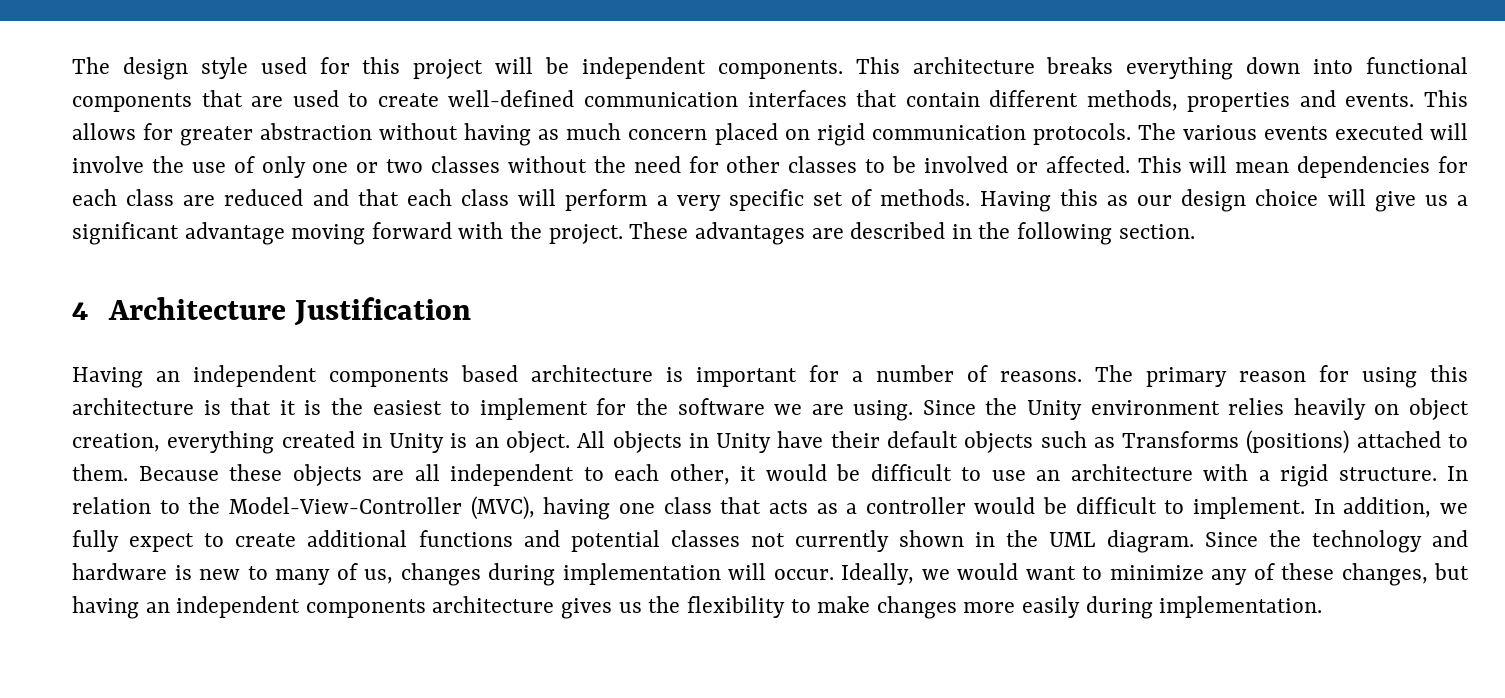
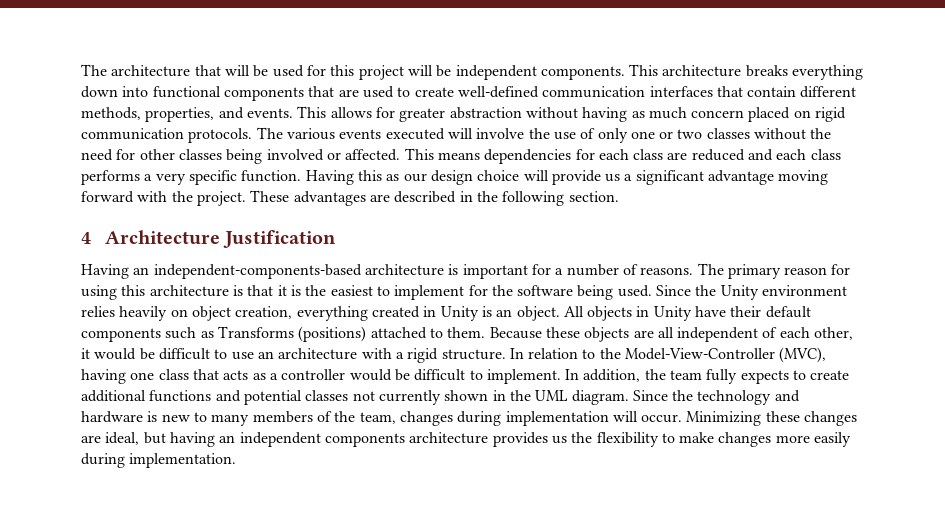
- The design style used for this project will be independent components.
+ The architecture that will be used for this project will be independent components.
- This architecture breaks everything down into functional components that are used to create well-defined communication interfaces that contain different methods, properties and events.
+ This architecture breaks everything down into functional components that are used to create well-defined communication interfaces that contain different methods, properties, and events.
- The various events executed will involve the use of only one or two classes without the need for other classes to be involved or affected.
+ The various events executed will involve the use of only one or two classes without the need for other classes being involved or affected.
- This will mean dependencies for each class are reduced and that each class will perform a very specific set of methods.
+ This means dependencies for each class are reduced and each class performs a very specific function.
- Having this as our design choice will give us a significant advantage moving forward with the project.
+ Having this as our design choice will provide us a significant advantage moving forward with the project.
- Having an independent components based architecture is important for a number of reasons.
+ Having an independent-components-based architecture is important for a number of reasons.
- The primary reason for using this architecture is that it is the easiest to implement for the software we are using.
+ The primary reason for using this architecture is that it is the easiest to implement for the software being used.
- All objects in Unity have their default objects such as Transforms (positions) attached to them.
+ All objects in Unity have their default components such as Transforms (positions) attached to them.
- Because these objects are all independent to each other, it would be difficult to use an architecture with a rigid structure.
+ Because these objects are all independent of each other, it would be difficult to use an architecture with a rigid structure.
- In addition, we fully expect to create additional functions and potential classes not currently shown in the UML diagram.
+ In addition, the team fully expects to create additional functions and potential classes not currently shown in the UML diagram.
- Since the technology and hardware is new to many of us, changes during implementation will occur.
+ Since the technology and hardware is new to many members of the team, changes during implementation will occur.
- Ideally, we would want to minimize any of these changes, but having an independent components architecture gives us the flexibility to make changes more easily during implementation.
+ Minimizing these changes are ideal, but having an independent components architecture provides us the flexibility to make changes more easily during implementation.

